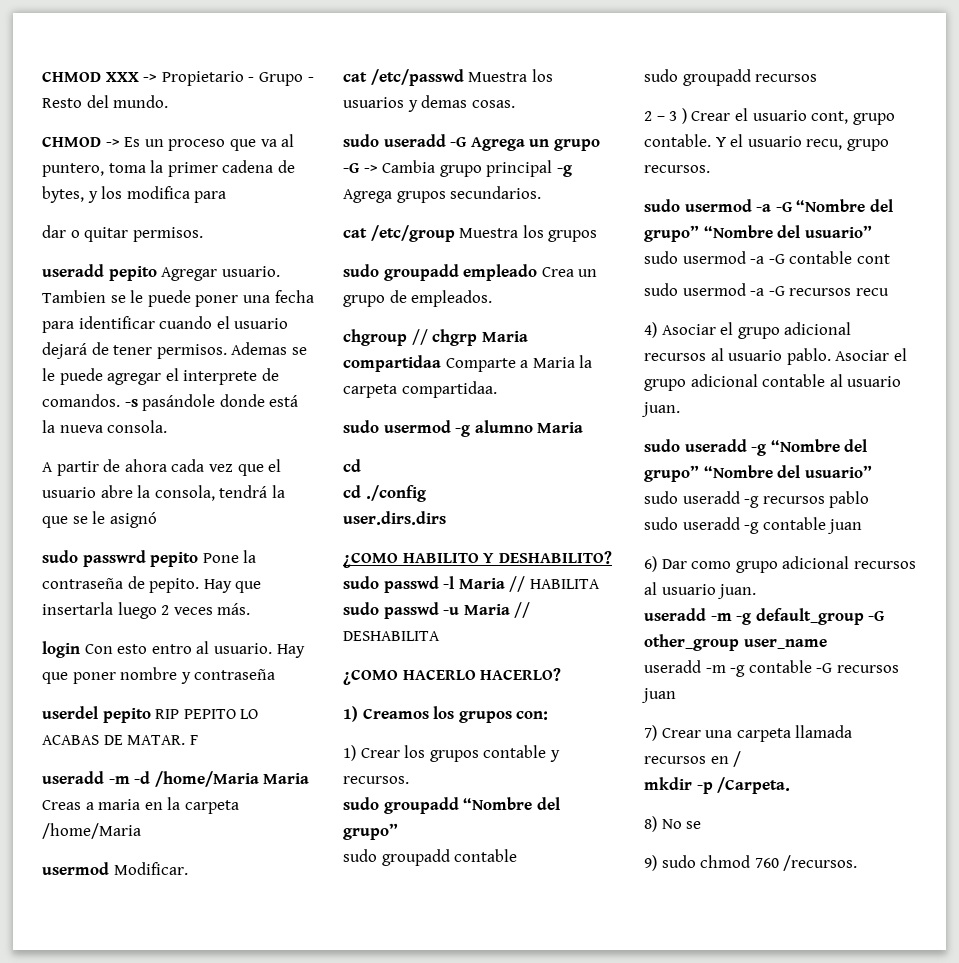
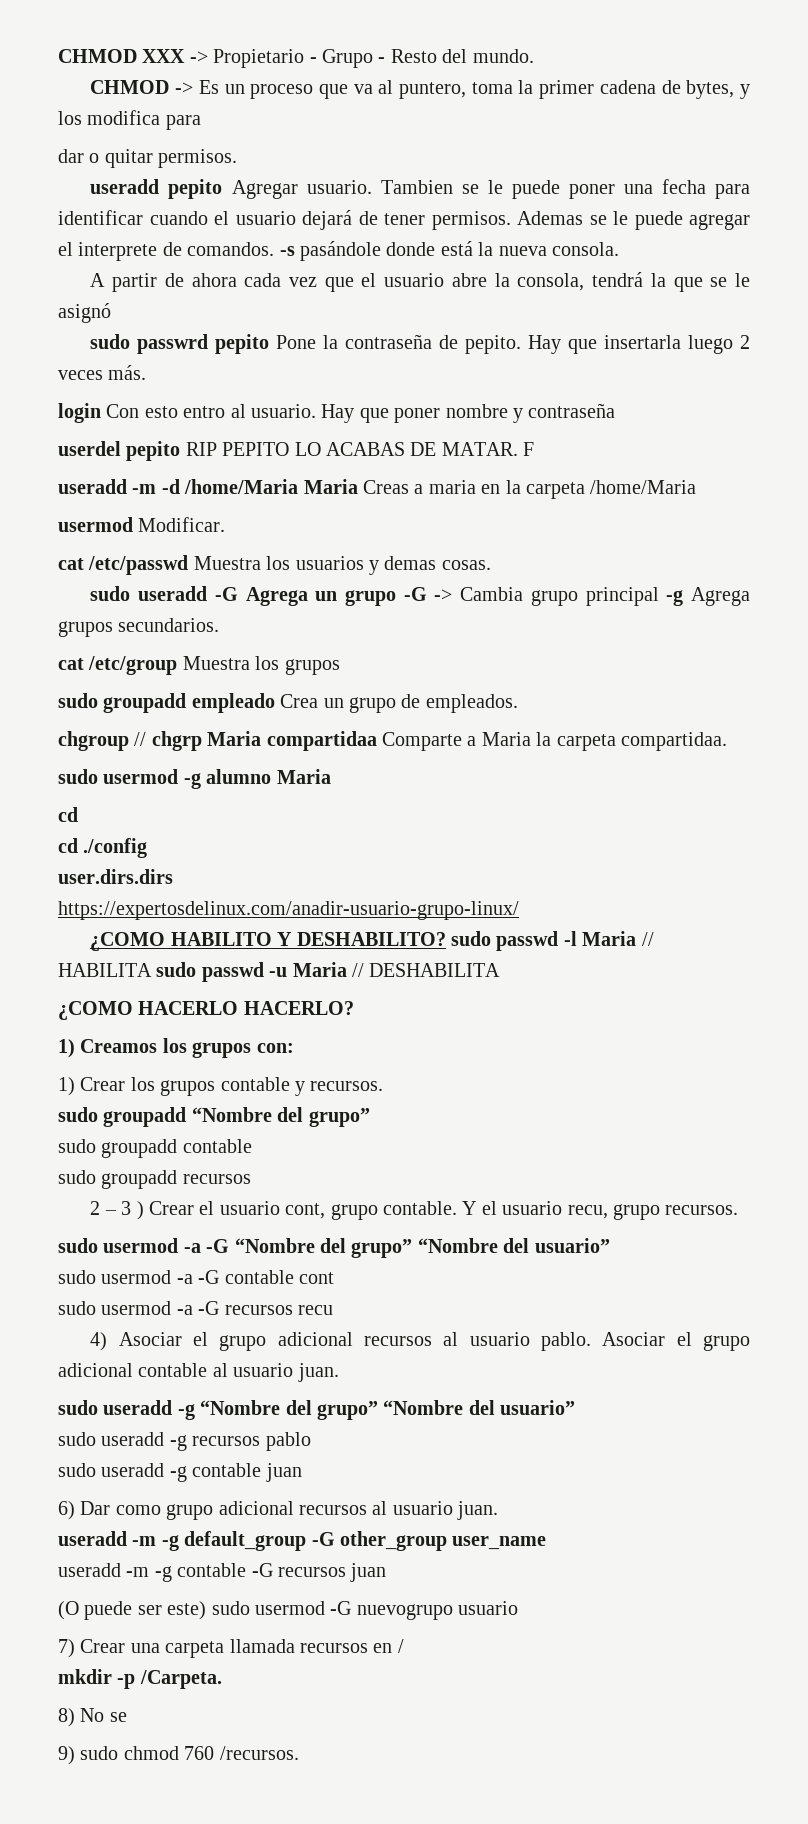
+ https://expertosdelinux.com/anadir-usuario-grupo-linux/
+ (O puede ser este) sudo usermod -G nuevogrupo usuario

